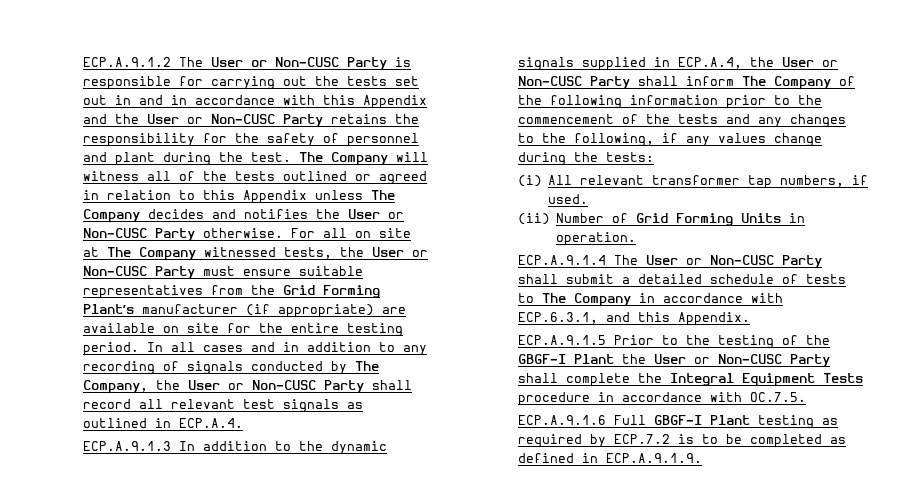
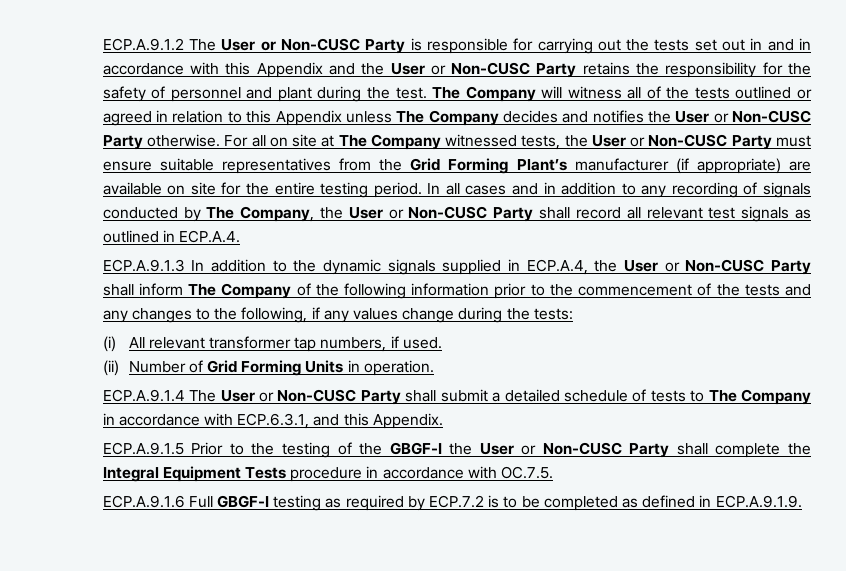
- ECP.A.9.1.5 Prior to the testing of the GBGF-I Plant the User or Non-CUSC Party shall complete the Integral Equipment Tests procedure in accordance with OC.7.5.
+ ECP.A.9.1.5 Prior to the testing of the GBGF-I the User or Non-CUSC Party shall complete the Integral Equipment Tests procedure in accordance with OC.7.5.
- ECP.A.9.1.6 Full GBGF-I Plant testing as required by ECP.7.2 is to be completed as defined in ECP.A.9.1.9.
+ ECP.A.9.1.6 Full GBGF-I testing as required by ECP.7.2 is to be completed as defined in ECP.A.9.1.9.

